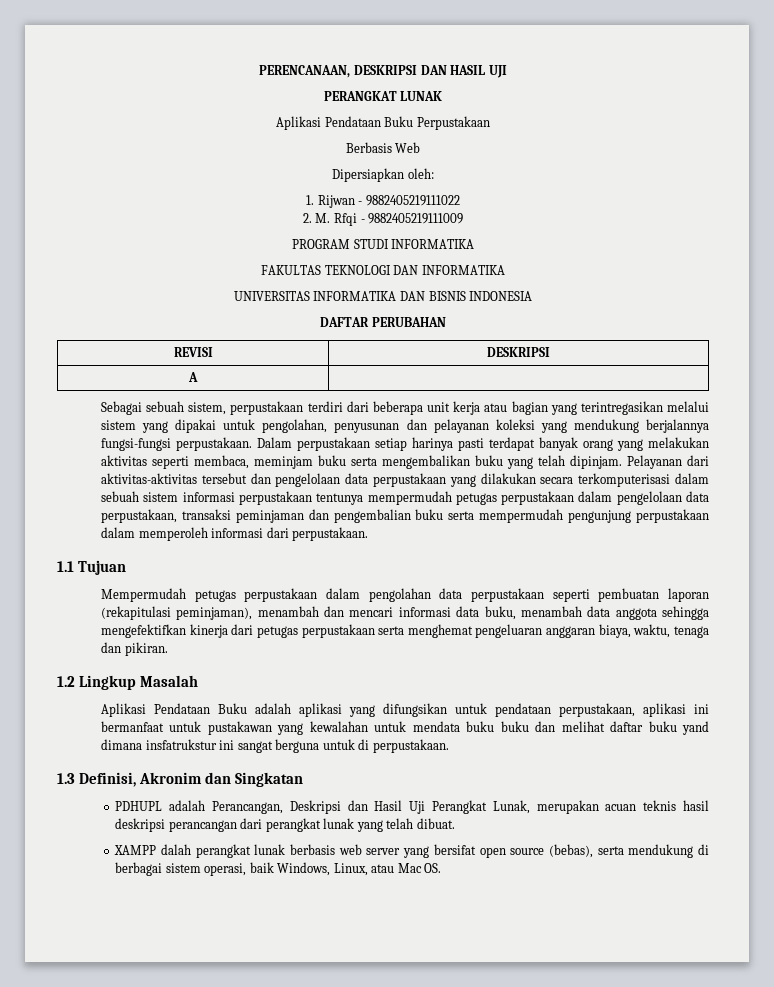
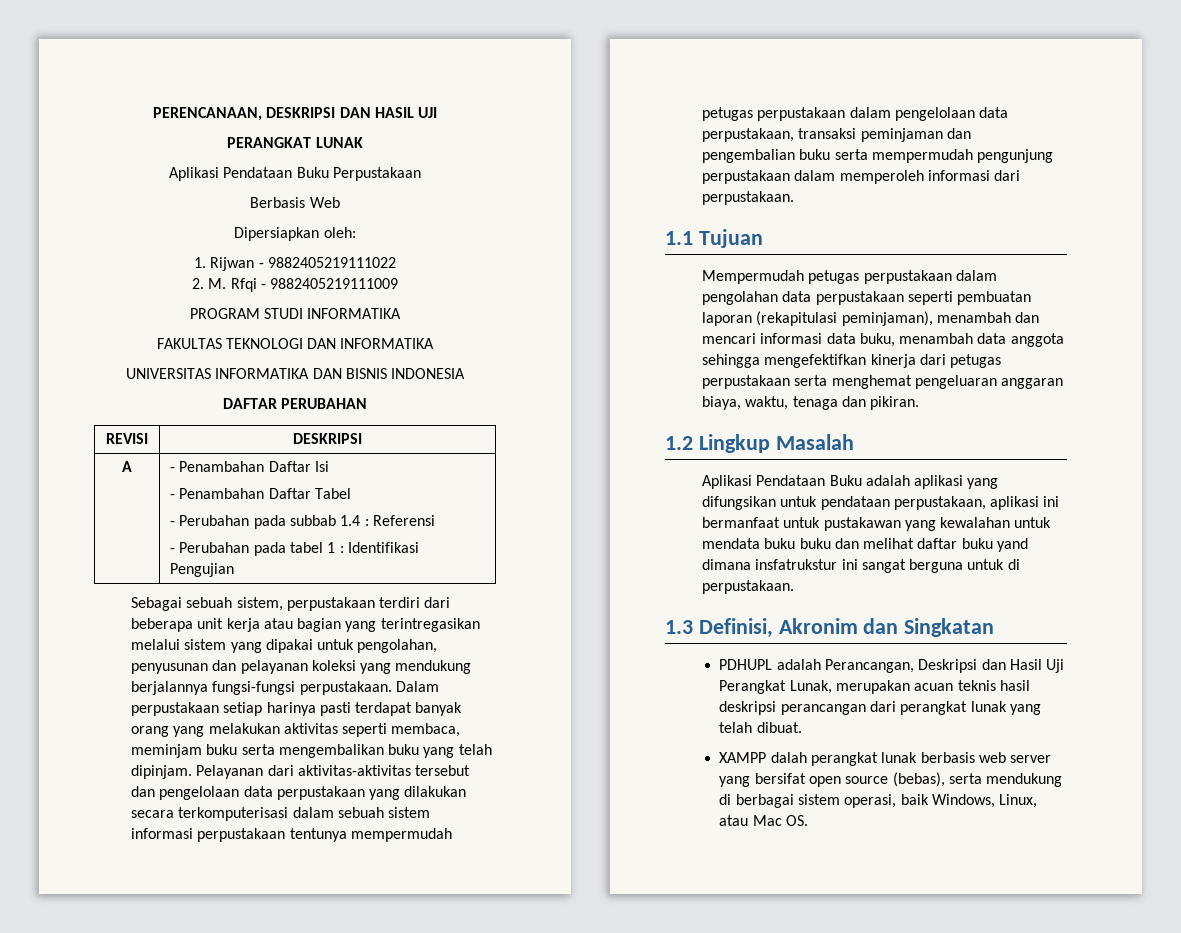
- A |
+ A | - Penambahan Daftar Isi
+ - Penambahan Daftar Tabel
+ - Perubahan pada subbab 1.4 : Referensi
+ - Perubahan pada tabel 1 : Identifikasi Pengujian

